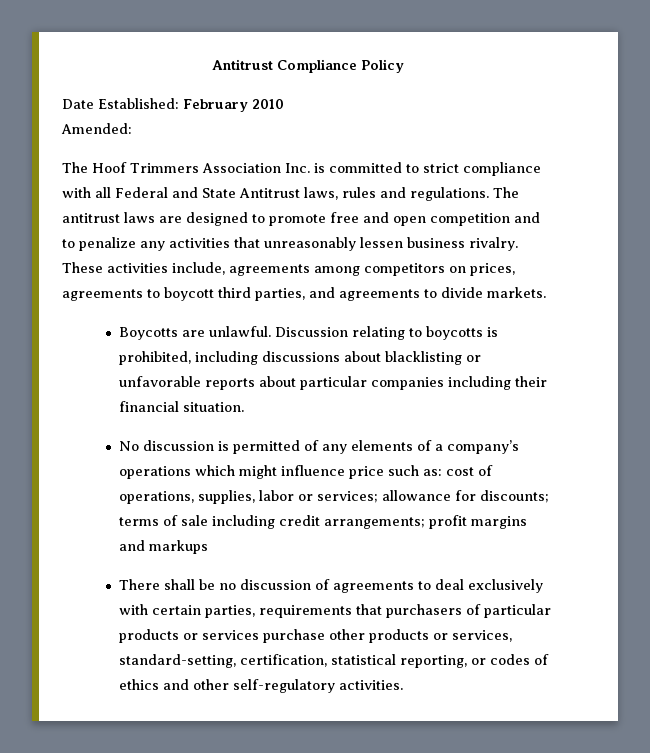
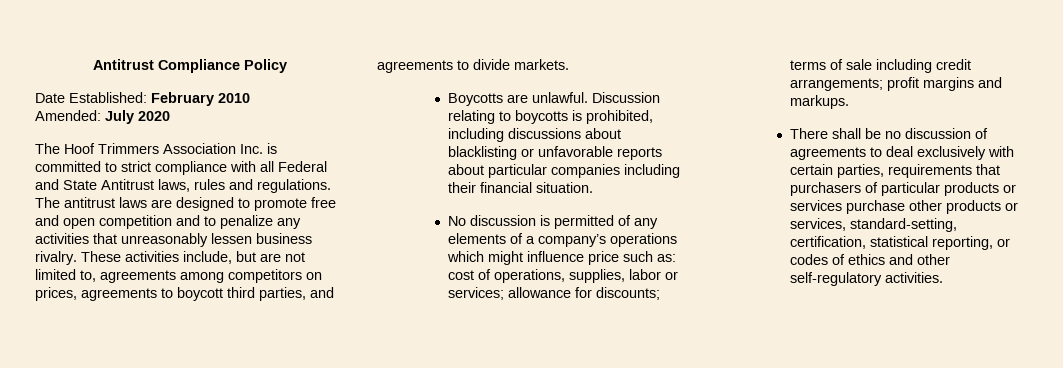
- Amended:
+ Amended: July 2020
- These activities include, agreements among competitors on prices, agreements to boycott third parties, and agreements to divide markets.
+ These activities include, but are not limited to, agreements among competitors on prices, agreements to boycott third parties, and agreements to divide markets.
- No discussion is permitted of any elements of a company’s operations which might influence price such as: cost of operations, supplies, labor or services; allowance for discounts; terms of sale including credit arrangements; profit margins and markups
+ No discussion is permitted of any elements of a company’s operations which might influence price such as: cost of operations, supplies, labor or services; allowance for discounts; terms of sale including credit arrangements; profit margins and markups.

